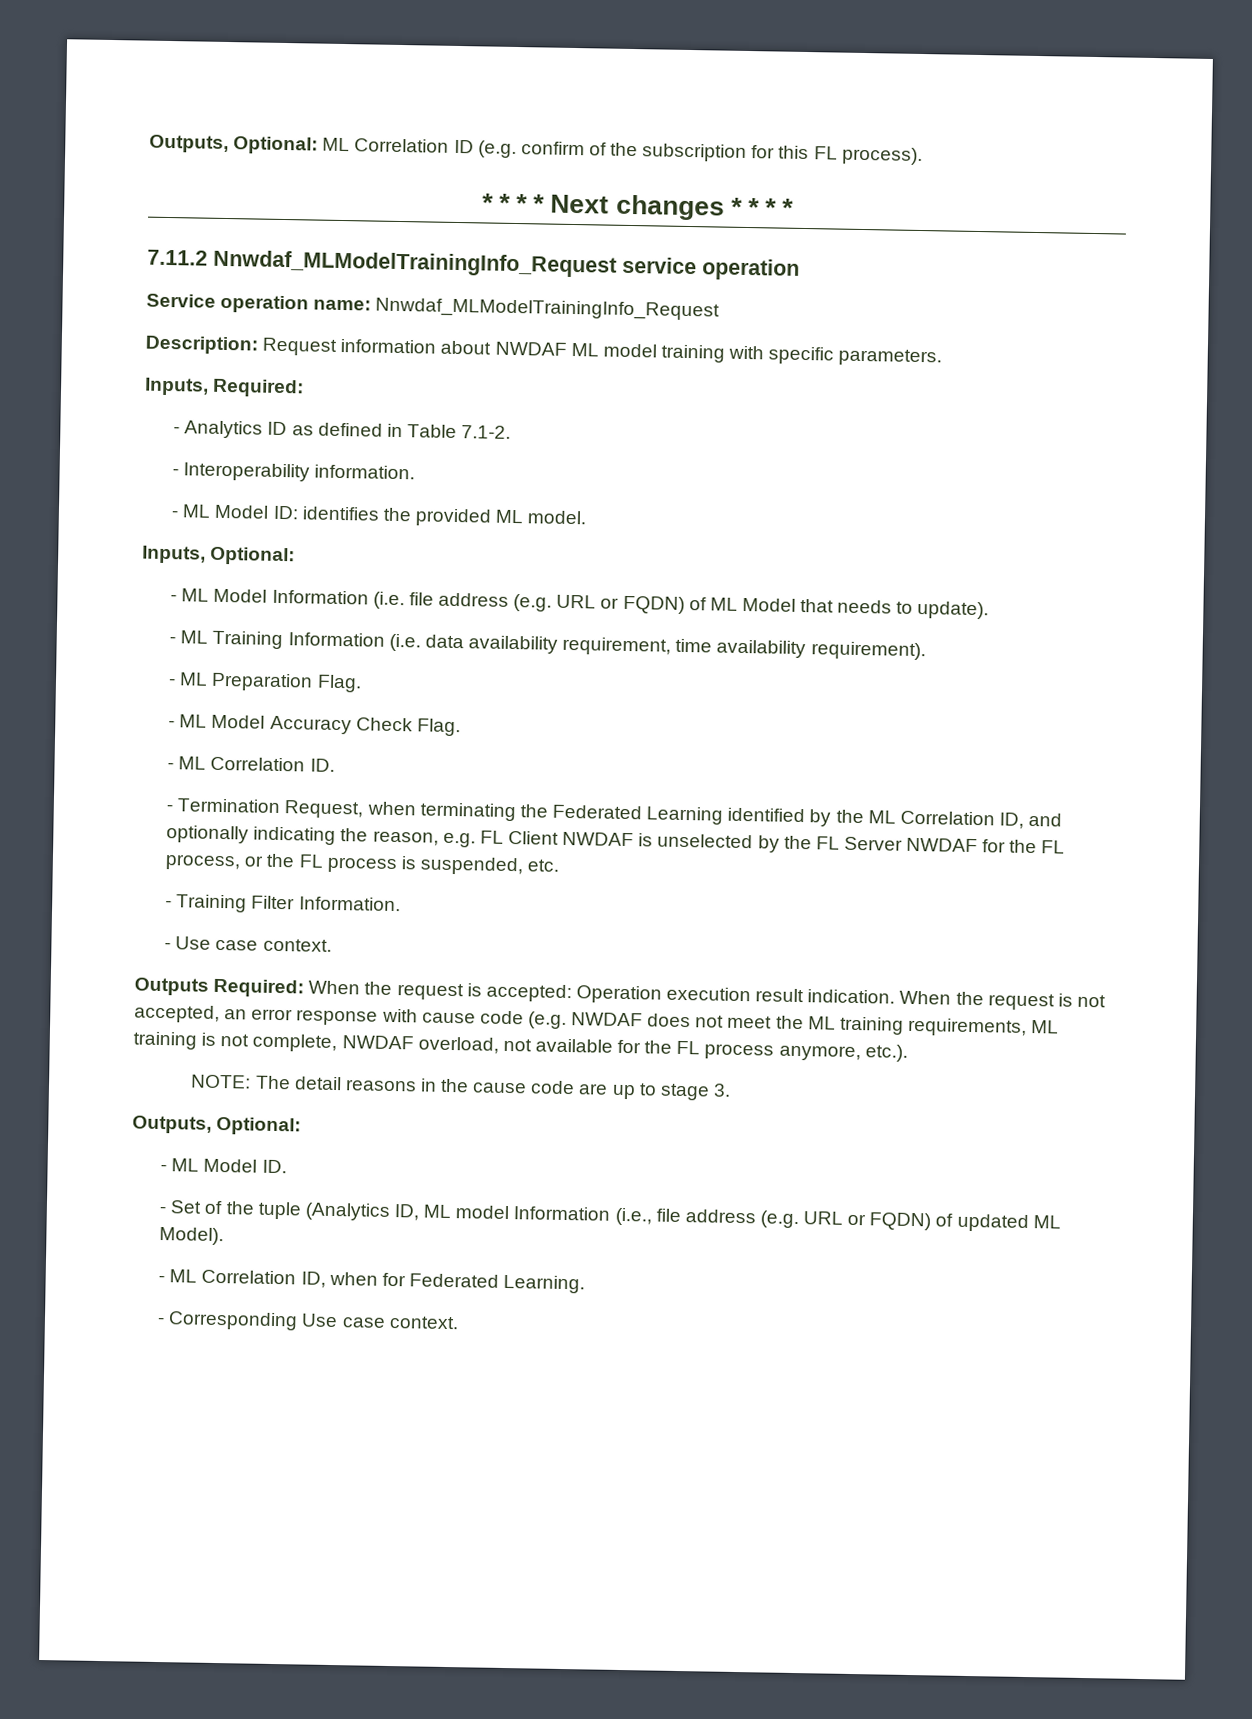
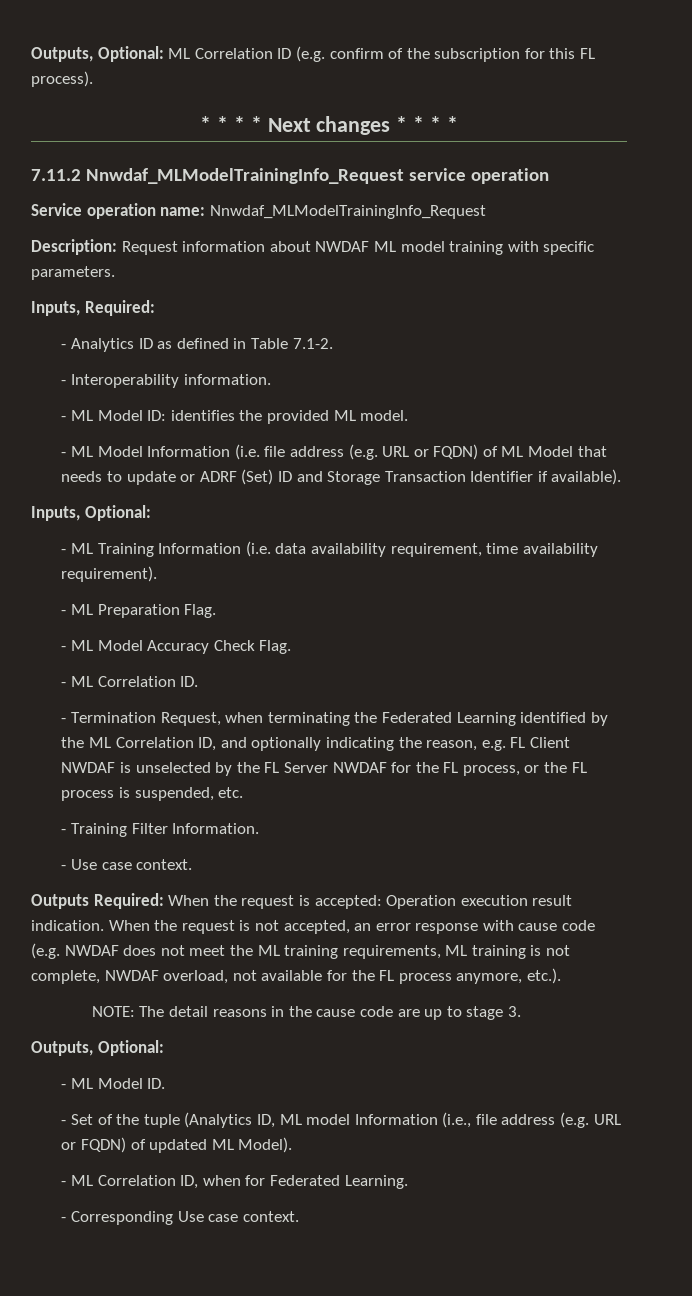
- Inputs, Optional:
- - ML Model Information (i.e. file address (e.g. URL or FQDN) of ML Model that needs to update).
+ - ML Model Information (i.e. file address (e.g. URL or FQDN) of ML Model that needs to update or ADRF (Set) ID and Storage Transaction Identifier if available).
+ Inputs, Optional:

